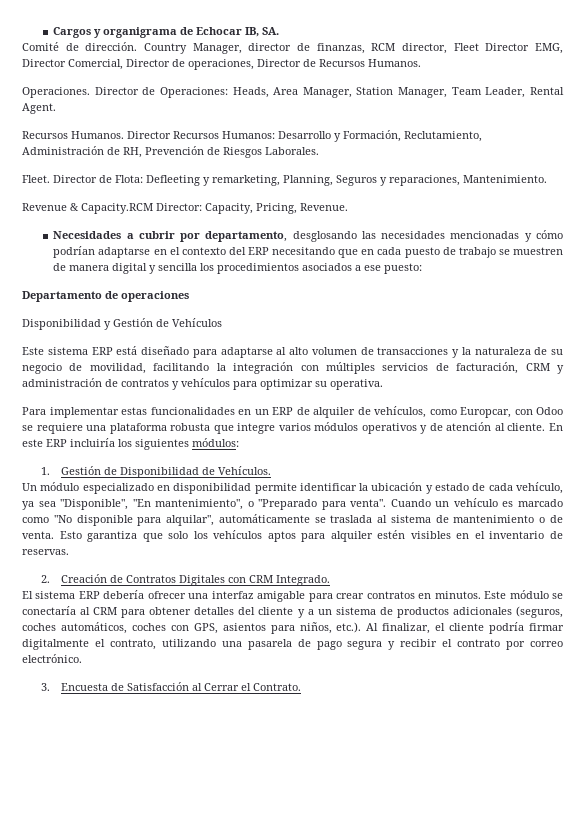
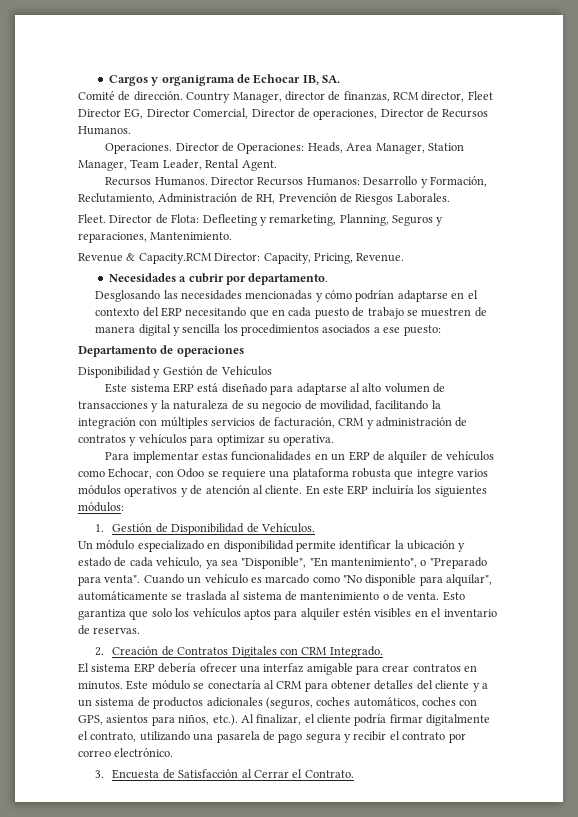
- Country Manager, director de finanzas, RCM director, Fleet Director EMG, Director Comercial, Director de operaciones, Director de Recursos Humanos.
+ Country Manager, director de finanzas, RCM director, Fleet Director EG, Director Comercial, Director de operaciones, Director de Recursos Humanos.
- Necesidades a cubrir por departamento, desglosando las necesidades mencionadas y cómo podrían adaptarse en el contexto del ERP necesitando que en cada puesto de trabajo se muestren de manera digital y sencilla los procedimientos asociados a ese puesto:
+ Necesidades a cubrir por departamento.
+ Desglosando las necesidades mencionadas y cómo podrían adaptarse en el contexto del ERP necesitando que en cada puesto de trabajo se muestren de manera digital y sencilla los procedimientos asociados a ese puesto:
- Para implementar estas funcionalidades en un ERP de alquiler de vehículos, como Europcar, con Odoo se requiere una plataforma robusta que integre varios módulos operativos y de atención al cliente.
+ Para implementar estas funcionalidades en un ERP de alquiler de vehículos como Echocar, con Odoo se requiere una plataforma robusta que integre varios módulos operativos y de atención al cliente.

